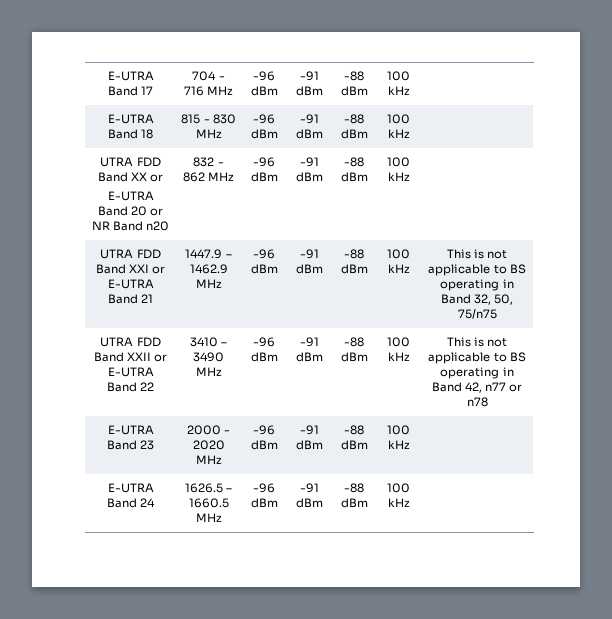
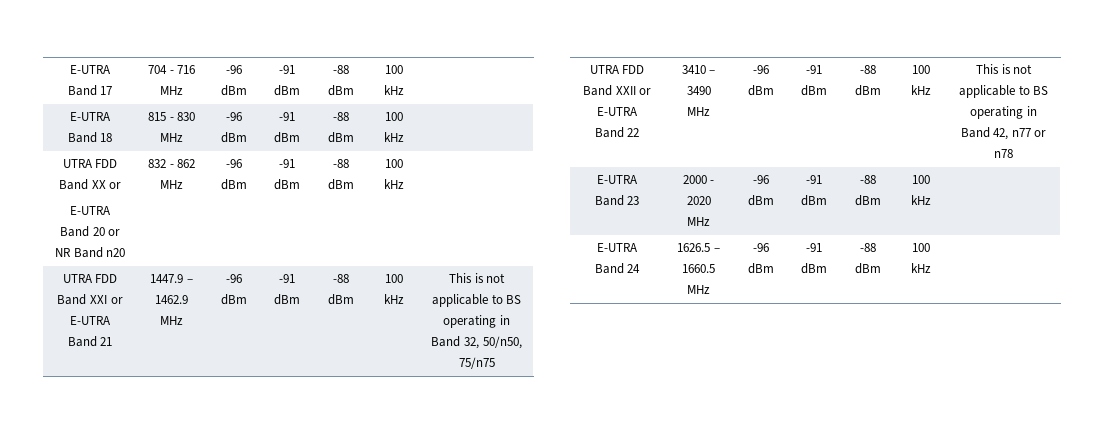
- UTRA FDD Band XXI or E-UTRA Band 21 | 1447.9 – 1462.9 MHz | -96 dBm | -91 dBm | -88 dBm | 100 kHz | This is not applicable to BS operating in Band 32, 50, 75/n75
+ UTRA FDD Band XXI or E-UTRA Band 21 | 1447.9 – 1462.9 MHz | -96 dBm | -91 dBm | -88 dBm | 100 kHz | This is not applicable to BS operating in Band 32, 50/n50, 75/n75

